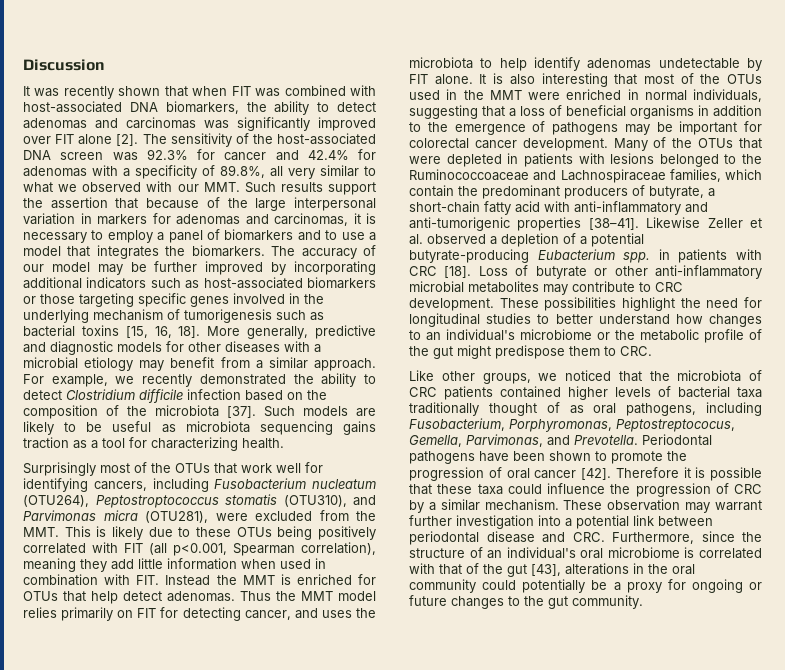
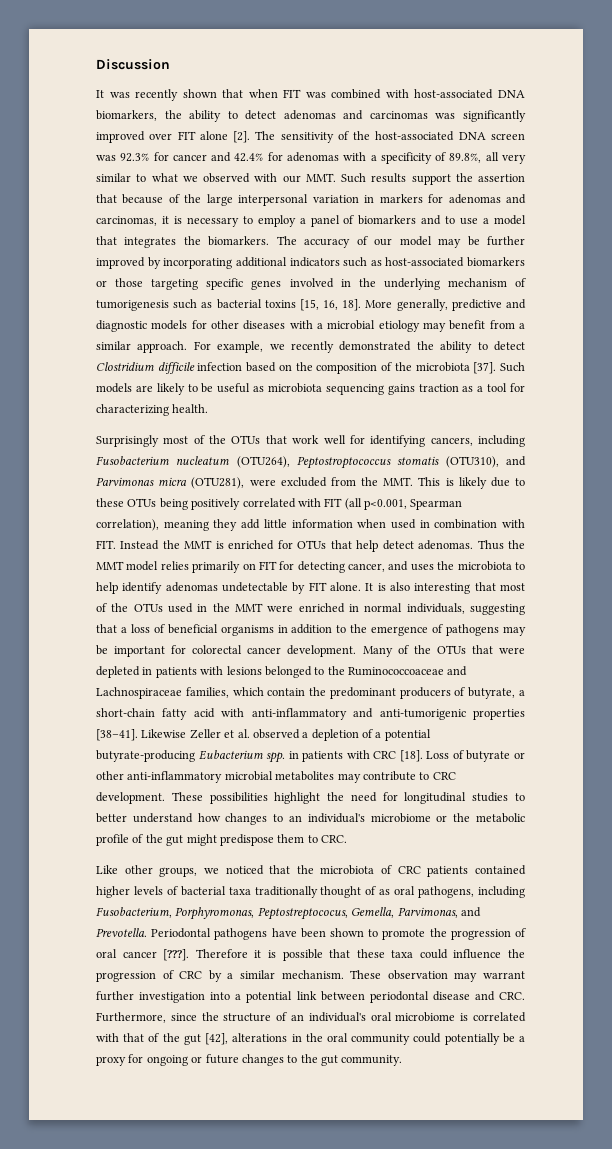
- Periodontal pathogens have been shown to promote the progression of oral cancer [42].
+ Periodontal pathogens have been shown to promote the progression of oral cancer [???].
- These observation may warrant further investigation into a potential link between periodontal disease and CRC. Furthermore, since the structure of an individual's oral microbiome is correlated with that of the gut [43], alterations in the oral community could potentially be a proxy for ongoing or future changes to the gut community.
+ These observation may warrant further investigation into a potential link between periodontal disease and CRC. Furthermore, since the structure of an individual's oral microbiome is correlated with that of the gut [42], alterations in the oral community could potentially be a proxy for ongoing or future changes to the gut community.

